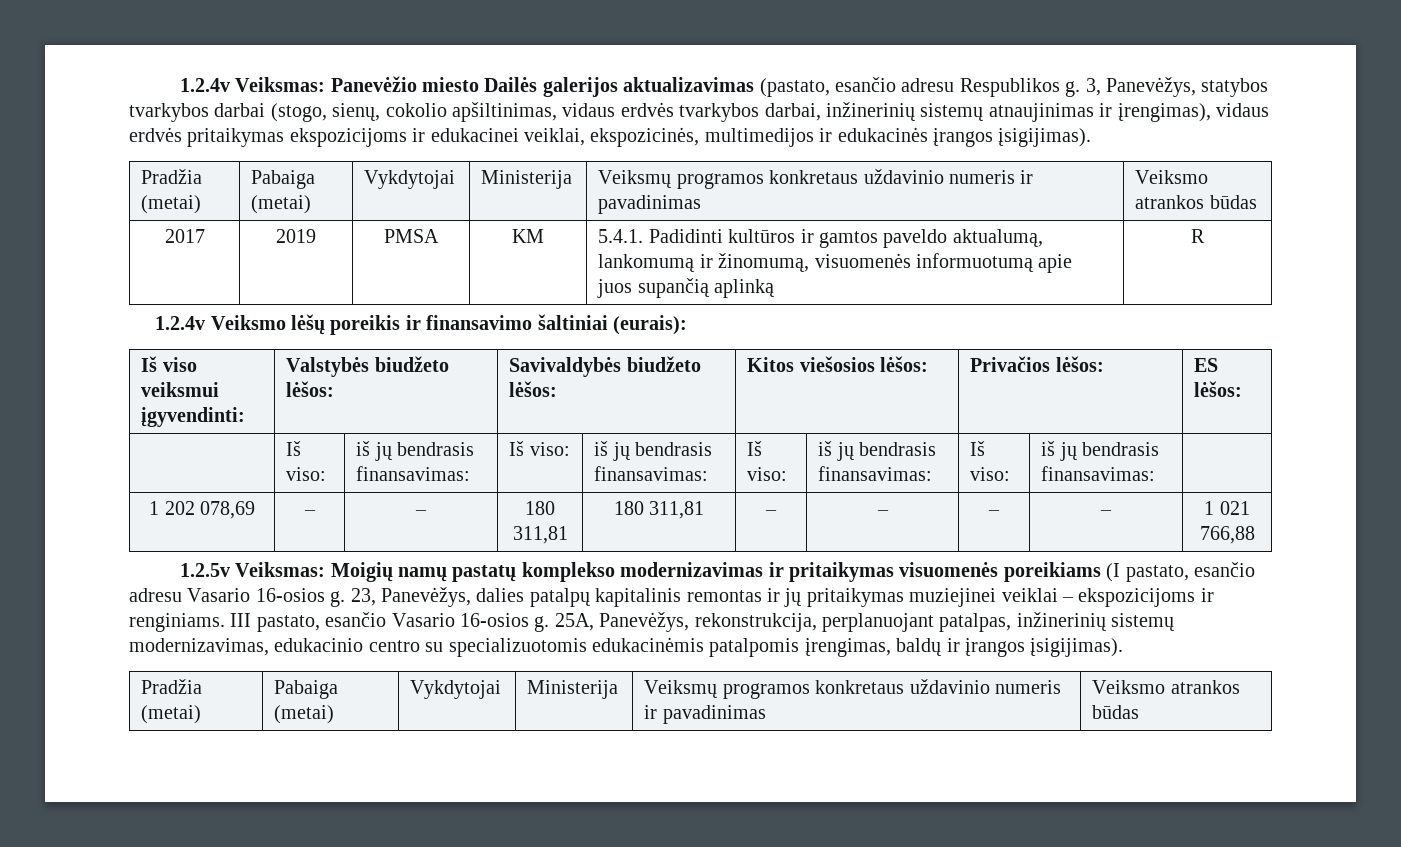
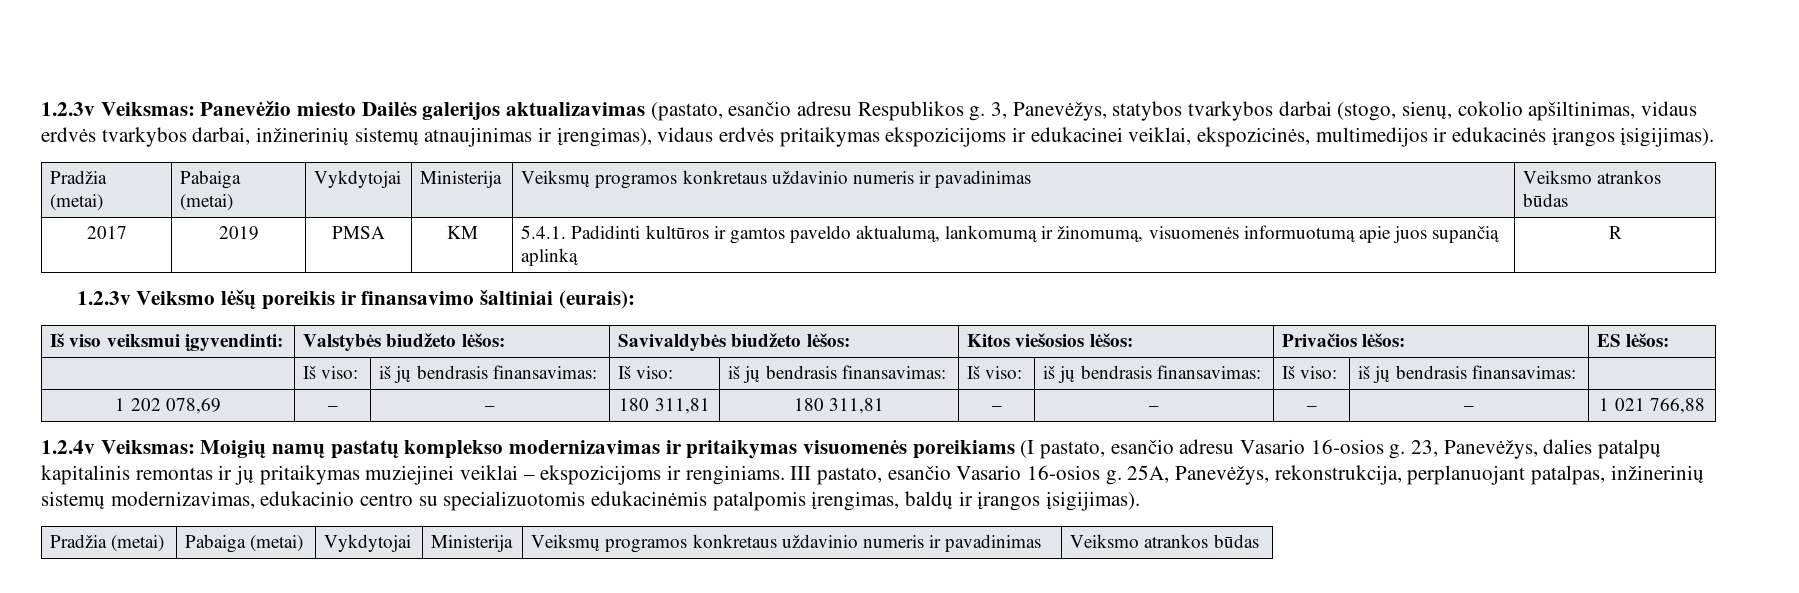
- 1.2.4v Veiksmas: Panevėžio miesto Dailės galerijos aktualizavimas (pastato, esančio adresu Respublikos g.
+ 1.2.3v Veiksmas: Panevėžio miesto Dailės galerijos aktualizavimas (pastato, esančio adresu Respublikos g.
- 1.2.4v Veiksmo lėšų poreikis ir finansavimo šaltiniai (eurais):
+ 1.2.3v Veiksmo lėšų poreikis ir finansavimo šaltiniai (eurais):
- 1.2.5v Veiksmas: Moigių namų pastatų komplekso modernizavimas ir pritaikymas visuomenės poreikiams (I pastato, esančio adresu Vasario 16-osios g.
+ 1.2.4v Veiksmas: Moigių namų pastatų komplekso modernizavimas ir pritaikymas visuomenės poreikiams (I pastato, esančio adresu Vasario 16-osios g.

